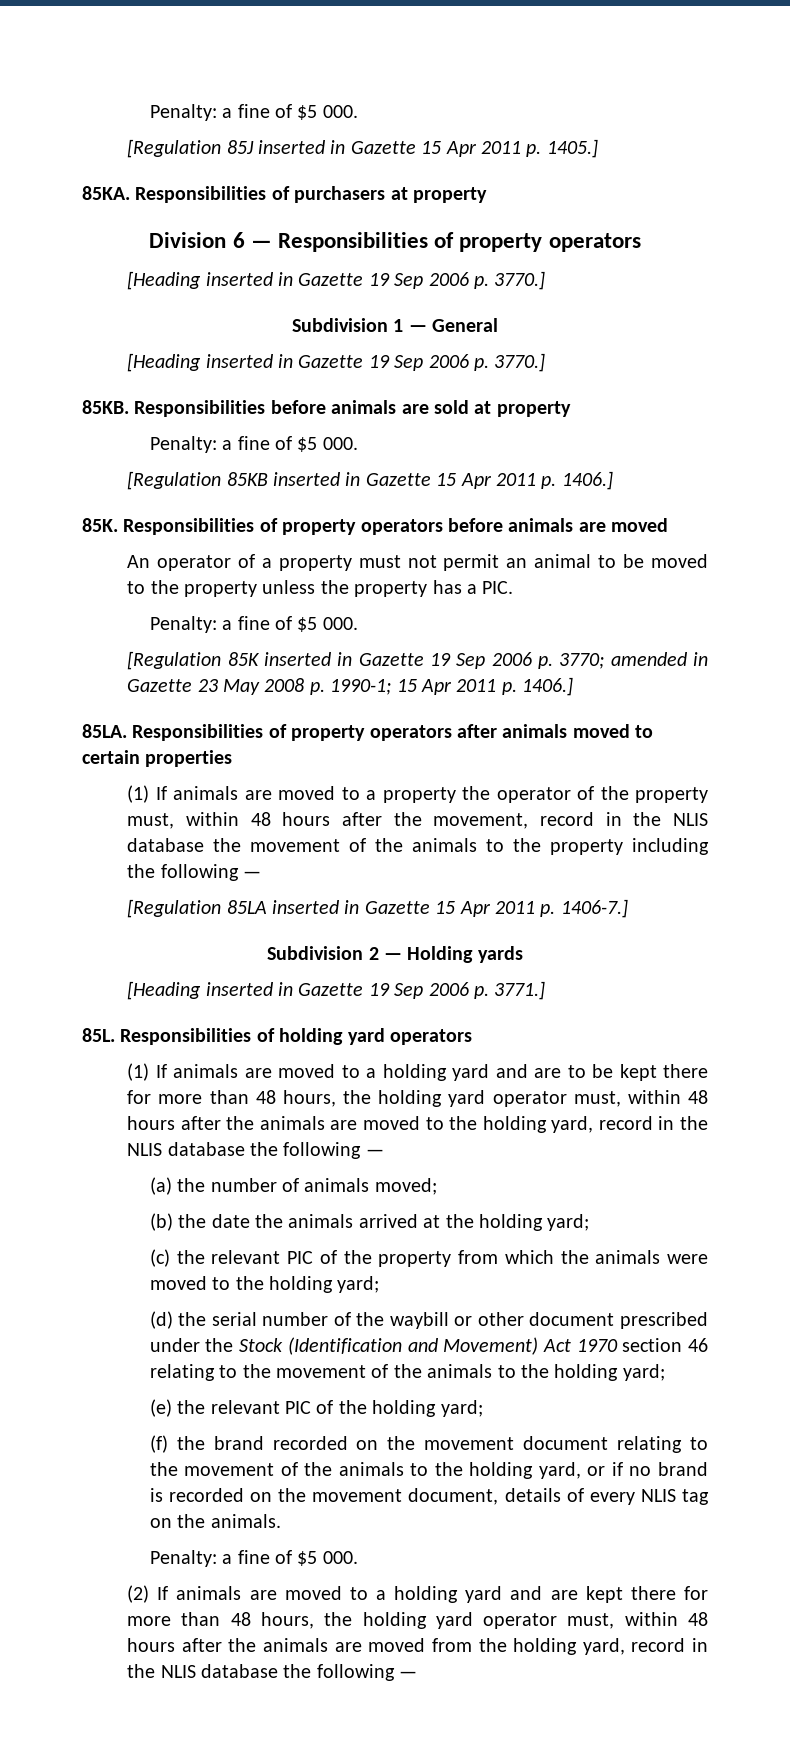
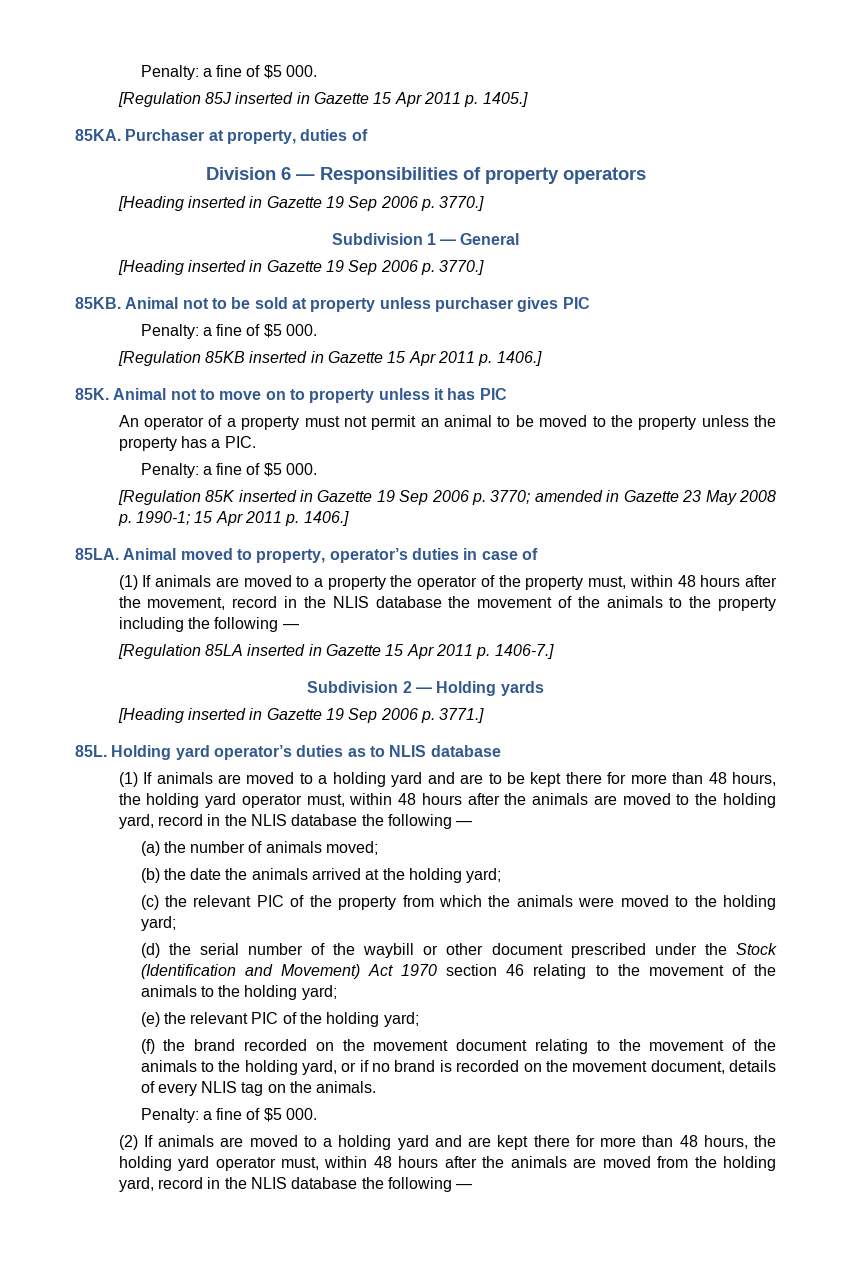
- Responsibilities of purchasers at property
+ Purchaser at property, duties of
- Responsibilities before animals are sold at property
+ Animal not to be sold at property unless purchaser gives PIC
- Responsibilities of property operators before animals are moved
+ Animal not to move on to property unless it has PIC
- Responsibilities of property operators after animals moved to certain properties
+ Animal moved to property, operator’s duties in case of
- Responsibilities of holding yard operators
+ Holding yard operator’s duties as to NLIS database

